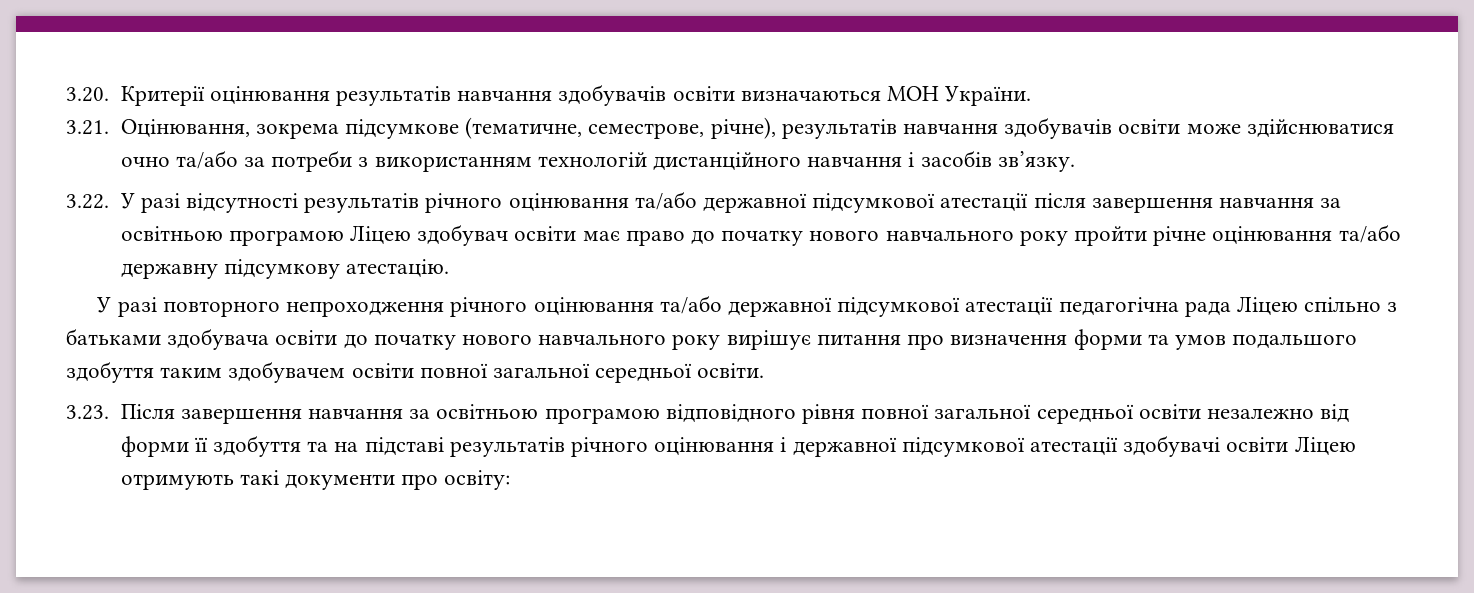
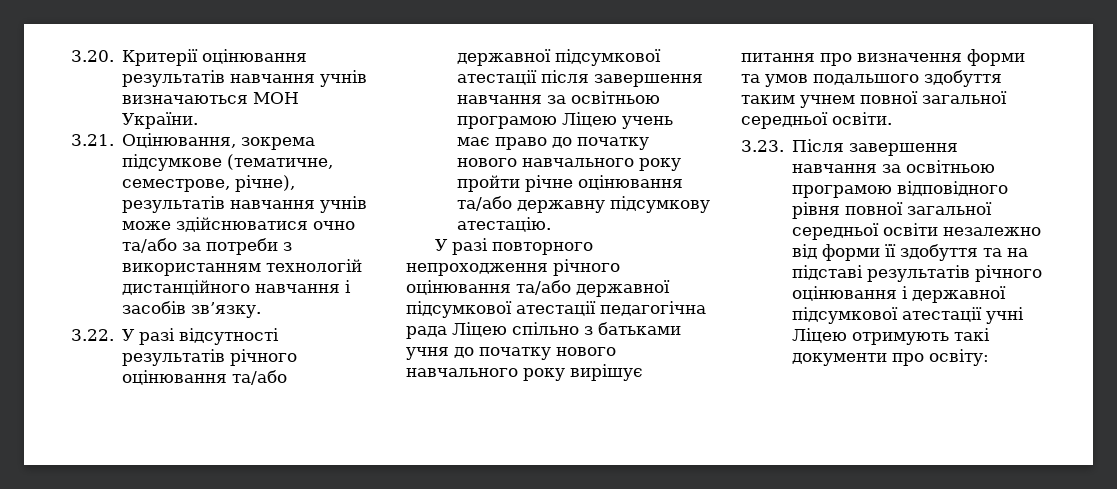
- 3.20. Критерії оцінювання результатів навчання здобувачів освіти визначаються МОН України.
+ 3.20. Критерії оцінювання результатів навчання учнів визначаються МОН України.
- 3.21. Оцінювання, зокрема підсумкове (тематичне, семестрове, річне), результатів навчання здобувачів освіти може здійснюватися очно та/або за потреби з використанням технологій дистанційного навчання і засобів зв’язку.
+ 3.21. Оцінювання, зокрема підсумкове (тематичне, семестрове, річне), результатів навчання учнів може здійснюватися очно та/або за потреби з використанням технологій дистанційного навчання і засобів зв’язку.
- 3.22. У разі відсутності результатів річного оцінювання та/або державної підсумкової атестації після завершення навчання за освітньою програмою Ліцею здобувач освіти має право до початку нового навчального року пройти річне оцінювання та/або державну підсумкову атестацію.
+ 3.22. У разі відсутності результатів річного оцінювання та/або державної підсумкової атестації після завершення навчання за освітньою програмою Ліцею учень має право до початку нового навчального року пройти річне оцінювання та/або державну підсумкову атестацію.
- У разі повторного непроходження річного оцінювання та/або державної підсумкової атестації педагогічна рада Ліцею спільно з батьками здобувача освіти до початку нового навчального року вирішує питання про визначення форми та умов подальшого здобуття таким здобувачем освіти повної загальної середньої освіти.
+ У разі повторного непроходження річного оцінювання та/або державної підсумкової атестації педагогічна рада Ліцею спільно з батьками учня до початку нового навчального року вирішує питання про визначення форми та умов подальшого здобуття таким учнем повної загальної середньої освіти.
- 3.23. Після завершення навчання за освітньою програмою відповідного рівня повної загальної середньої освіти незалежно від форми її здобуття та на підставі результатів річного оцінювання і державної підсумкової атестації здобувачі освіти Ліцею отримують такі документи про освіту:
+ 3.23. Після завершення навчання за освітньою програмою відповідного рівня повної загальної середньої освіти незалежно від форми її здобуття та на підставі результатів річного оцінювання і державної підсумкової атестації учні Ліцею отримують такі документи про освіту:

